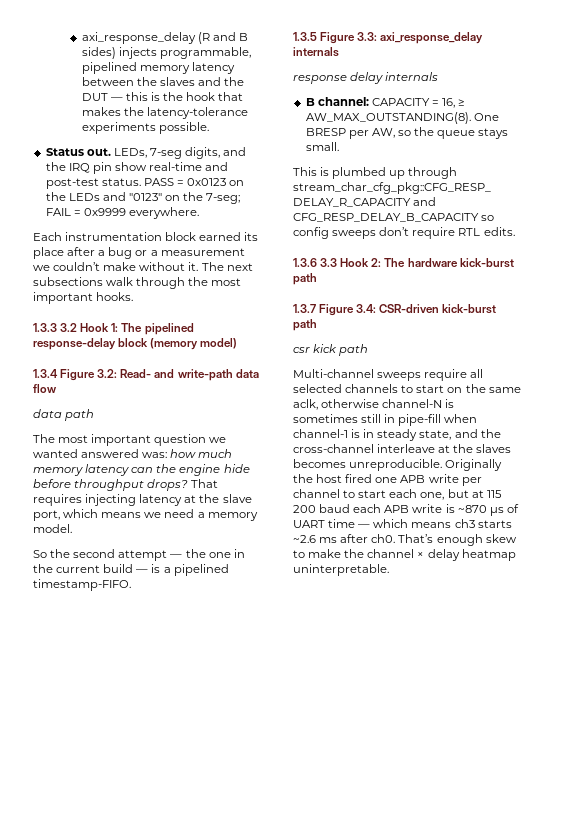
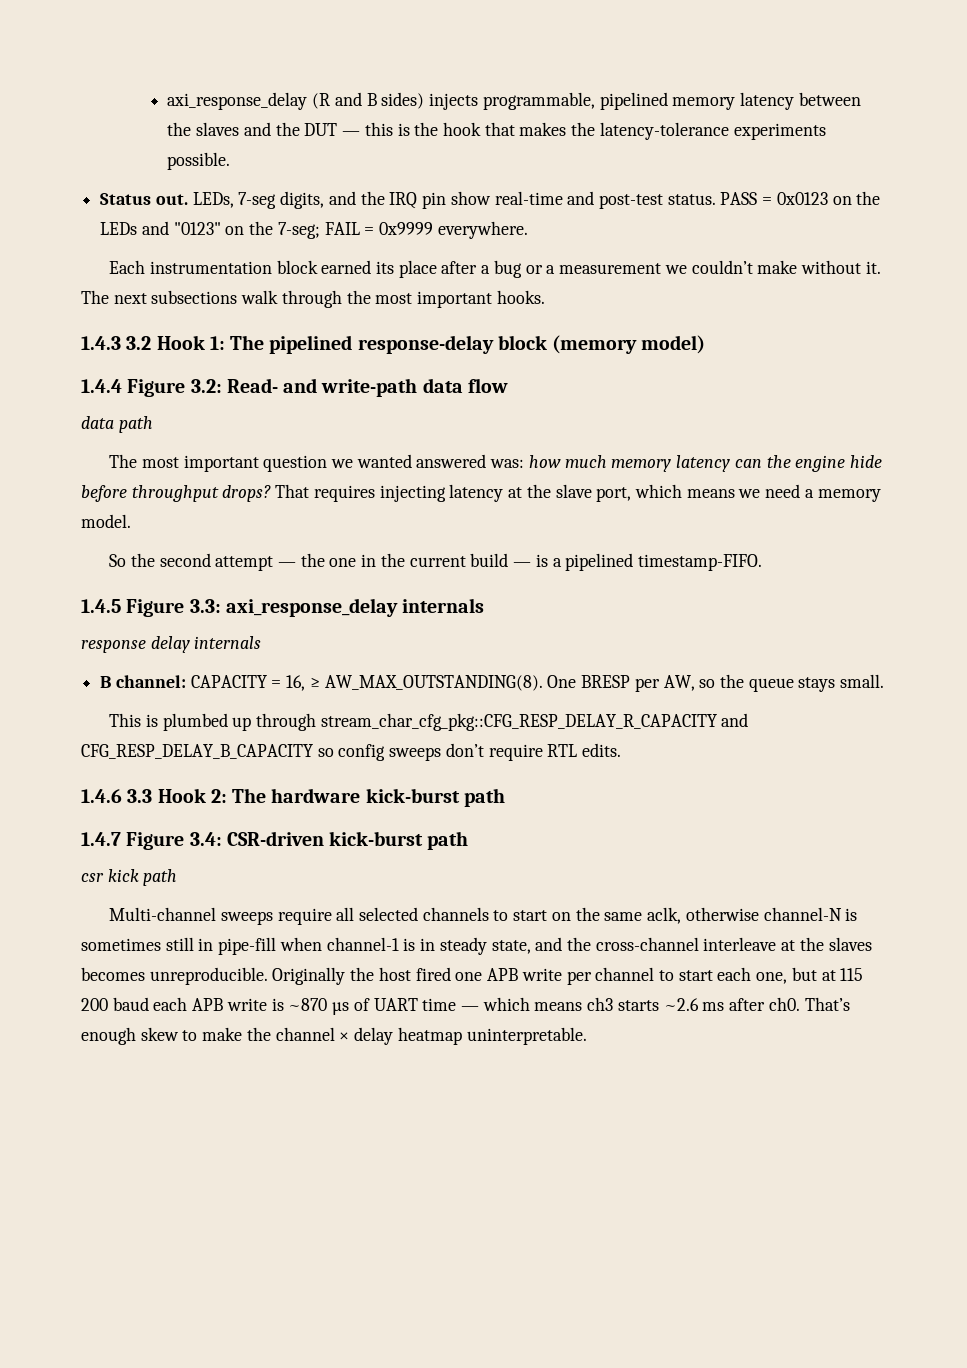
- 1.3.3 3.2 Hook 1: The pipelined response-delay block (memory model)
+ 1.4.3 3.2 Hook 1: The pipelined response-delay block (memory model)
- 1.3.4 Figure 3.2: Read- and write-path data flow
+ 1.4.4 Figure 3.2: Read- and write-path data flow
- 1.3.5 Figure 3.3: axi_response_delay internals
+ 1.4.5 Figure 3.3: axi_response_delay internals
- 1.3.6 3.3 Hook 2: The hardware kick-burst path
+ 1.4.6 3.3 Hook 2: The hardware kick-burst path
- 1.3.7 Figure 3.4: CSR-driven kick-burst path
+ 1.4.7 Figure 3.4: CSR-driven kick-burst path

